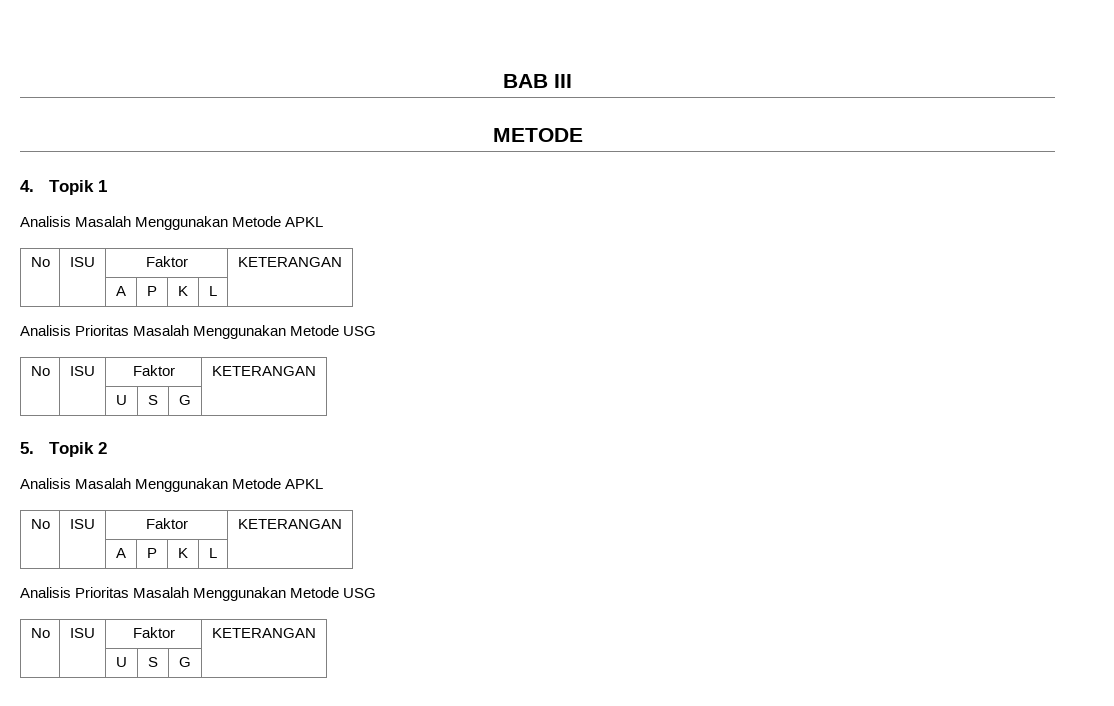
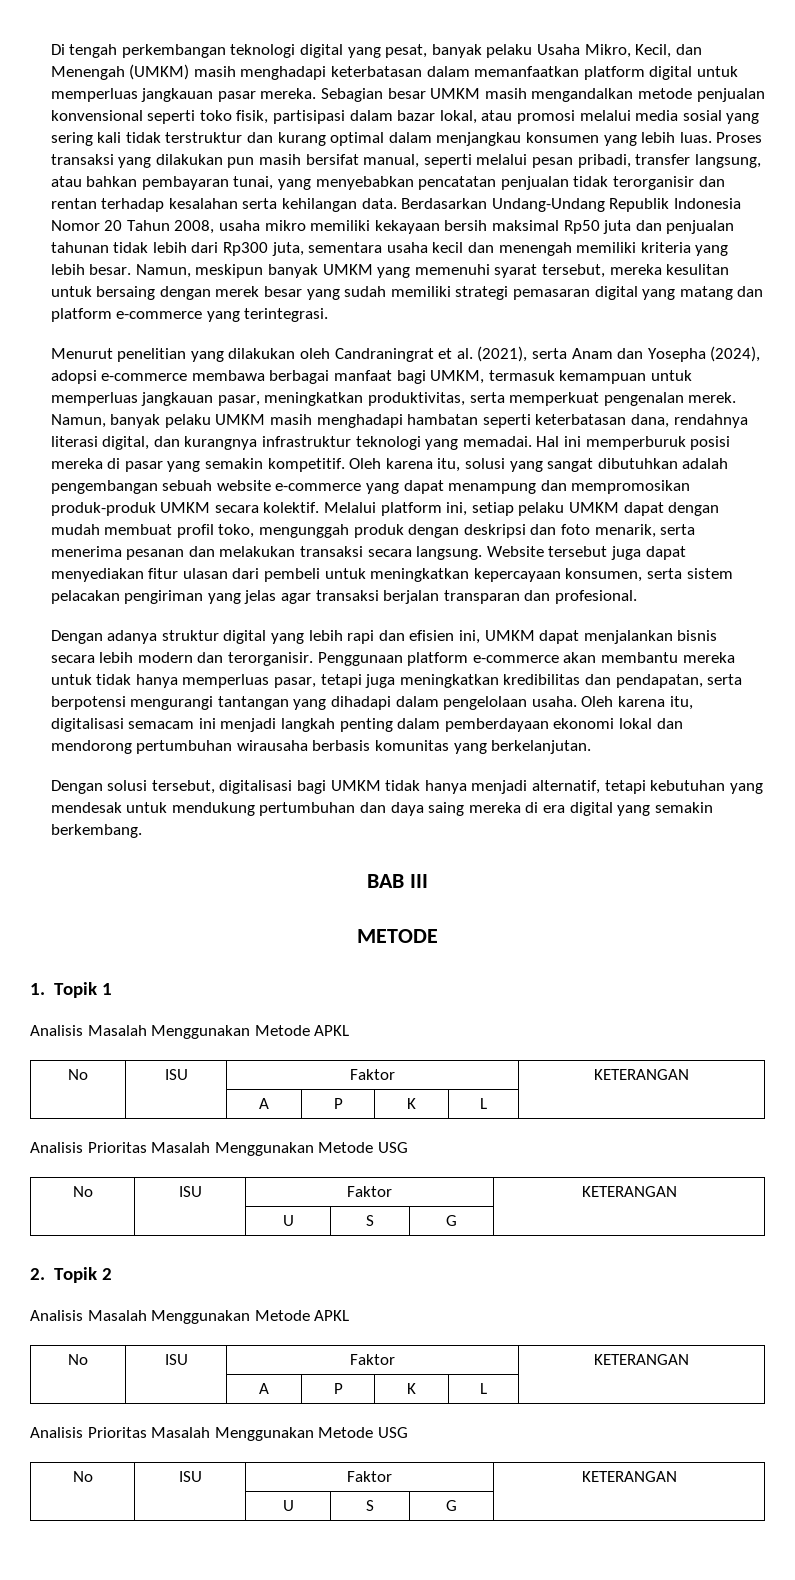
+ Di tengah perkembangan teknologi digital yang pesat, banyak pelaku Usaha Mikro, Kecil, dan Menengah (UMKM) masih menghadapi keterbatasan dalam memanfaatkan platform digital untuk memperluas jangkauan pasar mereka. Sebagian besar UMKM masih mengandalkan metode penjualan konvensional seperti toko fisik, partisipasi dalam bazar lokal, atau promosi melalui media sosial yang sering kali tidak terstruktur dan kurang optimal dalam menjangkau konsumen yang lebih luas. Proses transaksi yang dilakukan pun masih bersifat manual, seperti melalui pesan pribadi, transfer langsung, atau bahkan pembayaran tunai, yang menyebabkan pencatatan penjualan tidak terorganisir dan rentan terhadap kesalahan serta kehilangan data. Berdasarkan Undang-Undang Republik Indonesia Nomor 20 Tahun 2008, usaha mikro memiliki kekayaan bersih maksimal Rp50 juta dan penjualan tahunan tidak lebih dari Rp300 juta, sementara usaha kecil dan menengah memiliki kriteria yang lebih besar. Namun, meskipun banyak UMKM yang memenuhi syarat tersebut, mereka kesulitan untuk bersaing dengan merek besar yang sudah memiliki strategi pemasaran digital yang matang dan platform e-commerce yang terintegrasi.
+ Menurut penelitian yang dilakukan oleh Candraningrat et al. (2021), serta Anam dan Yosepha (2024), adopsi e-commerce membawa berbagai manfaat bagi UMKM, termasuk kemampuan untuk memperluas jangkauan pasar, meningkatkan produktivitas, serta memperkuat pengenalan merek. Namun, banyak pelaku UMKM masih menghadapi hambatan seperti keterbatasan dana, rendahnya literasi digital, dan kurangnya infrastruktur teknologi yang memadai. Hal ini memperburuk posisi mereka di pasar yang semakin kompetitif. Oleh karena itu, solusi yang sangat dibutuhkan adalah pengembangan sebuah website e-commerce yang dapat menampung dan mempromosikan produk-produk UMKM secara kolektif. Melalui platform ini, setiap pelaku UMKM dapat dengan mudah membuat profil toko, mengunggah produk dengan deskripsi dan foto menarik, serta menerima pesanan dan melakukan transaksi secara langsung. Website tersebut juga dapat menyediakan fitur ulasan dari pembeli untuk meningkatkan kepercayaan konsumen, serta sistem pelacakan pengiriman yang jelas agar transaksi berjalan transparan dan profesional.
+ Dengan adanya struktur digital yang lebih rapi dan efisien ini, UMKM dapat menjalankan bisnis secara lebih modern dan terorganisir. Penggunaan platform e-commerce akan membantu mereka untuk tidak hanya memperluas pasar, tetapi juga meningkatkan kredibilitas dan pendapatan, serta berpotensi mengurangi tantangan yang dihadapi dalam pengelolaan usaha. Oleh karena itu, digitalisasi semacam ini menjadi langkah penting dalam pemberdayaan ekonomi lokal dan mendorong pertumbuhan wirausaha berbasis komunitas yang berkelanjutan.
+ Dengan solusi tersebut, digitalisasi bagi UMKM tidak hanya menjadi alternatif, tetapi kebutuhan yang mendesak untuk mendukung pertumbuhan dan daya saing mereka di era digital yang semakin berkembang.
- 4. Topik 1
+ 1. Topik 1
- 5. Topik 2
+ 2. Topik 2

